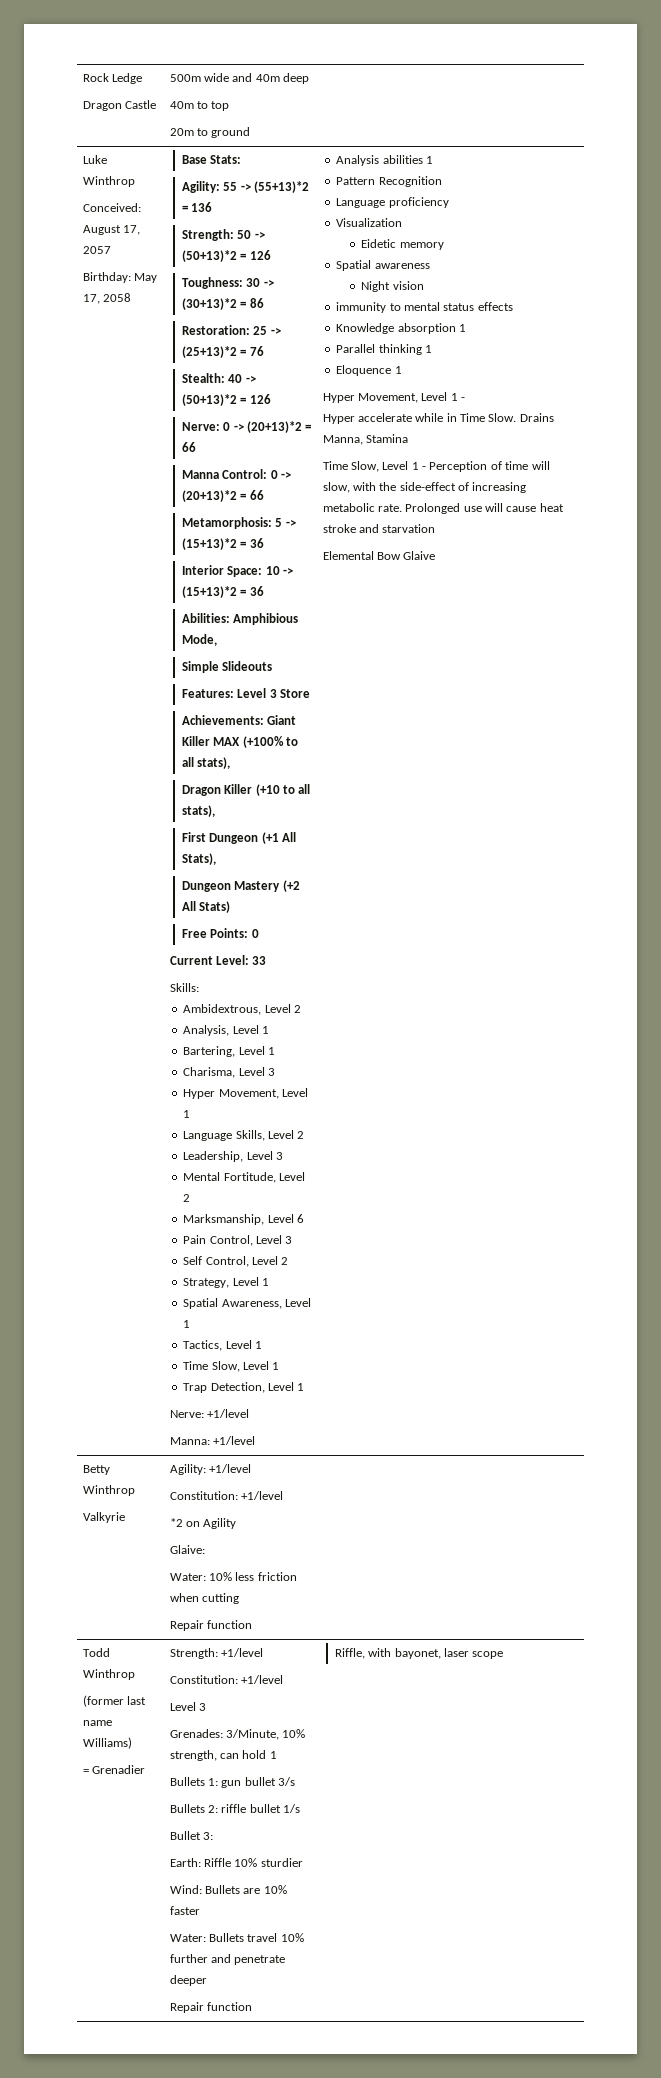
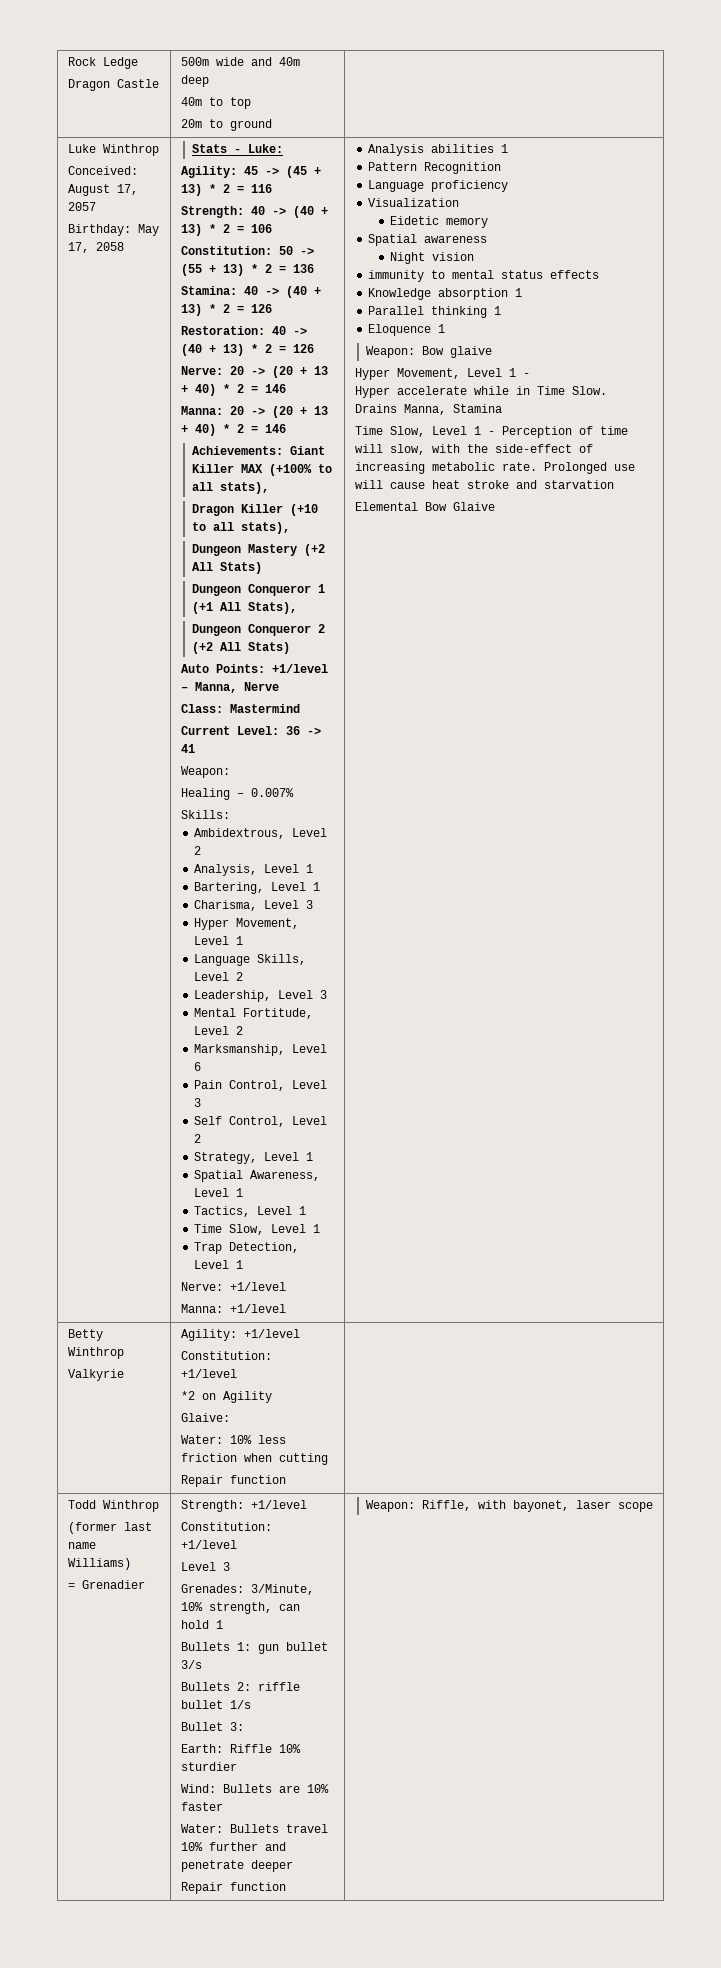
- Base Stats:
- Agility: 55 -> (55+13)*2 = 136
- Strength: 50 -> (50+13)*2 = 126
- Toughness: 30 -> (30+13)*2 = 86
- Restoration: 25 -> (25+13)*2 = 76
- Stealth: 40 -> (50+13)*2 = 126
- Nerve: 0 -> (20+13)*2 = 66
- Manna Control: 0 -> (20+13)*2 = 66
- Metamorphosis: 5 -> (15+13)*2 = 36
- Interior Space: 10 -> (15+13)*2 = 36
- Abilities: Amphibious Mode,
- Simple Slideouts
- Features: Level 3 Store
+ Stats - Luke:
+ Agility: 45 -> (45 + 13) * 2 = 116
+ Strength: 40 -> (40 + 13) * 2 = 106
+ Constitution: 50 -> (55 + 13) * 2 = 136
+ Stamina: 40 -> (40 + 13) * 2 = 126
+ Restoration: 40 -> (40 + 13) * 2 = 126
+ Nerve: 20 -> (20 + 13 + 40) * 2 = 146
+ Manna: 20 -> (20 + 13 + 40) * 2 = 146
- First Dungeon (+1 All Stats),
- Free Points: 0
- Current Level: 33
+ Dungeon Conqueror 1 (+1 All Stats),
+ Dungeon Conqueror 2 (+2 All Stats)
+ Auto Points: +1/level – Manna, Nerve
+ Class: Mastermind
+ Current Level: 36 -> 41
+ Weapon:
+ Healing – 0.007%
+ Weapon: Bow glaive
- Riffle, with bayonet, laser scope
+ Weapon: Riffle, with bayonet, laser scope

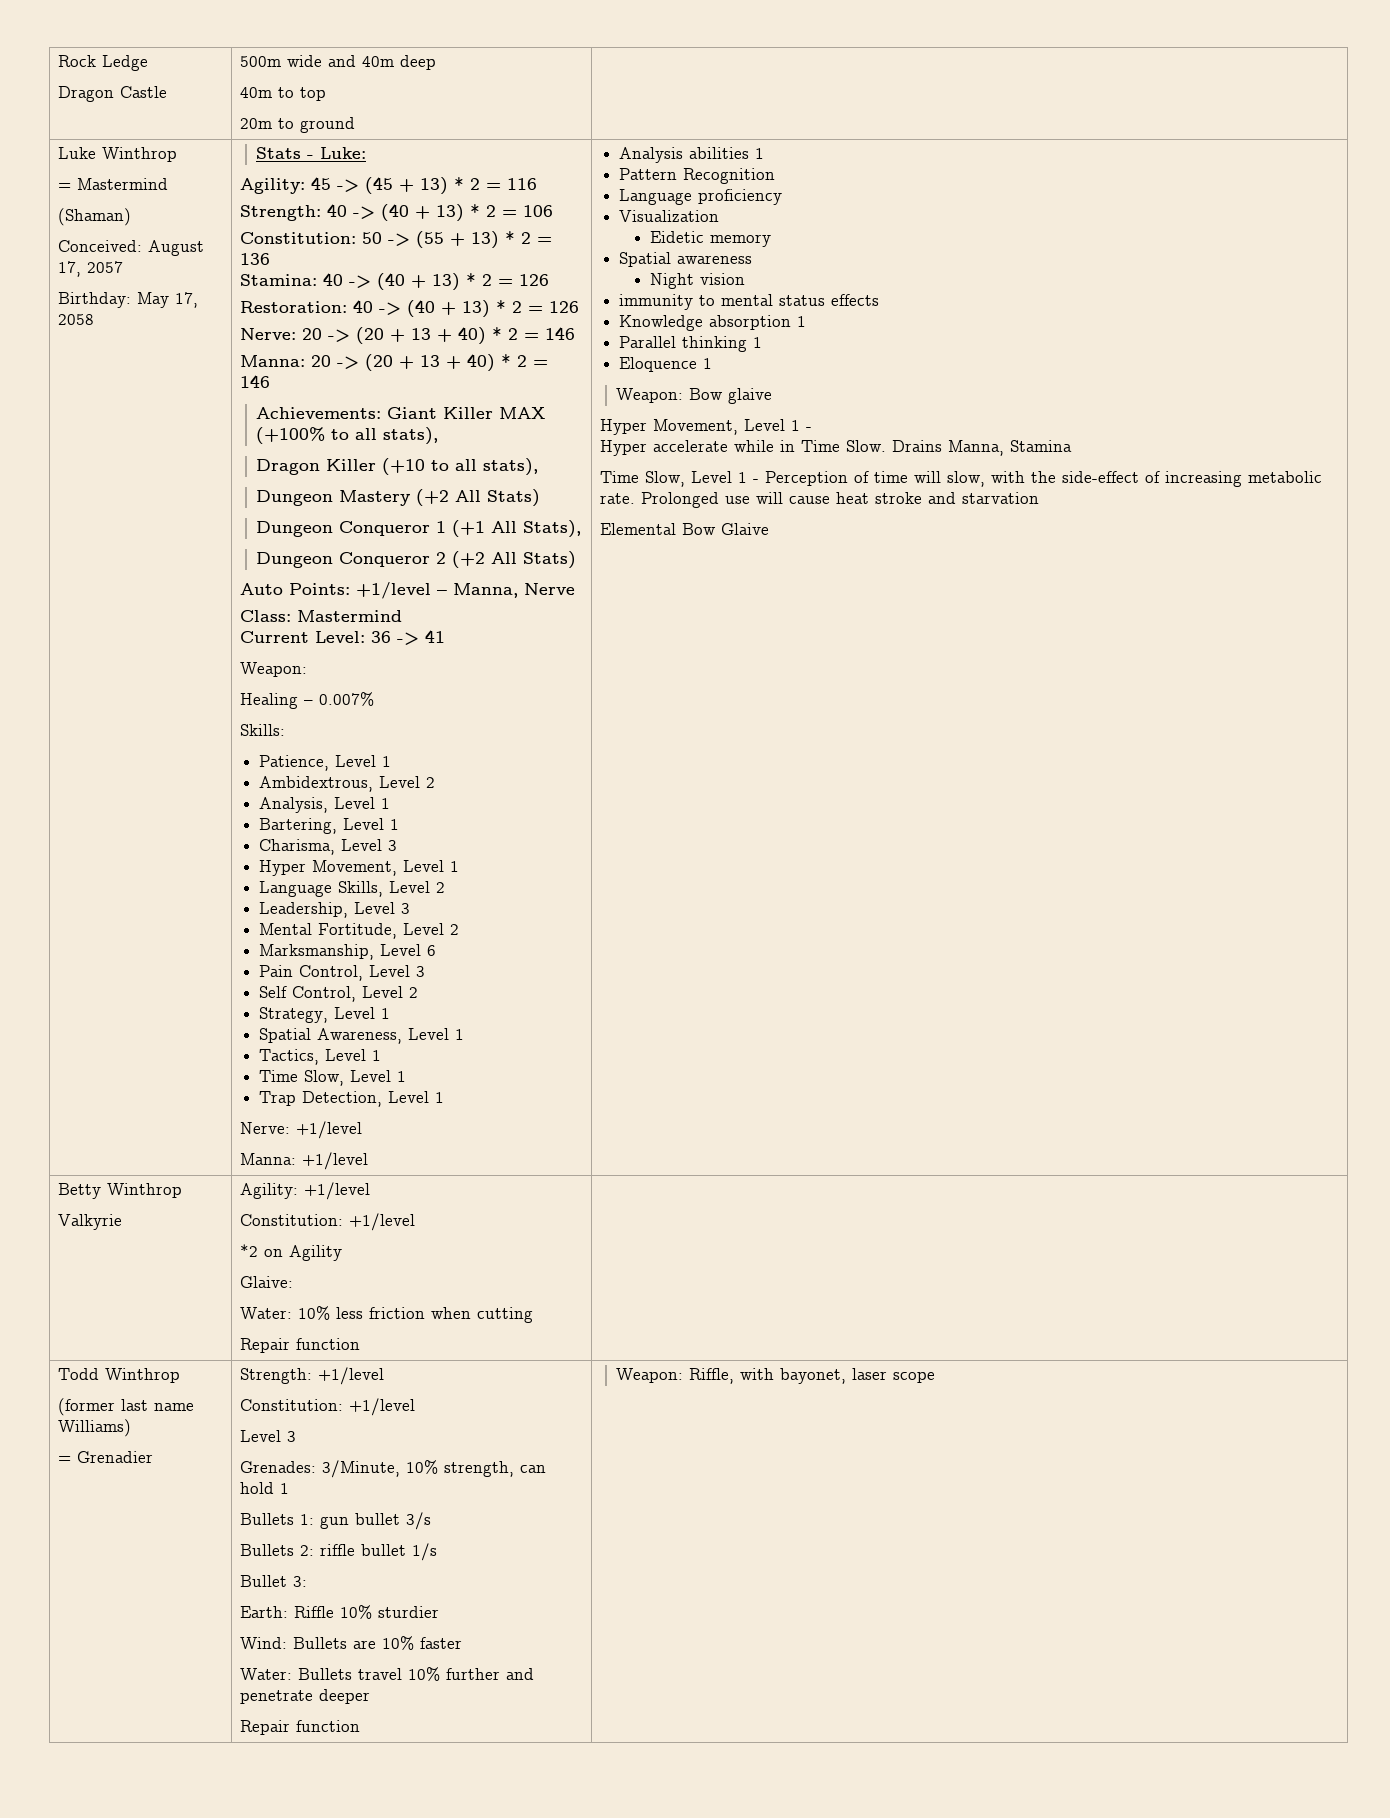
+ = Mastermind
+ (Shaman)
+ Patience, Level 1

